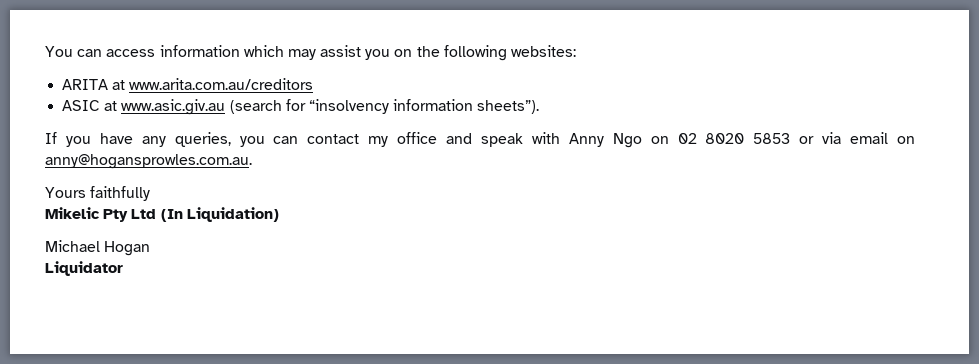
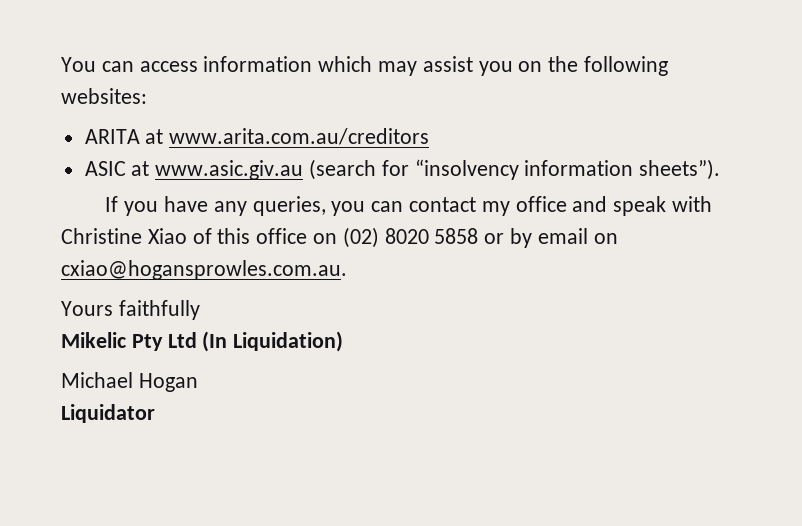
- If you have any queries, you can contact my office and speak with Anny Ngo on 02 8020 5853 or via email on anny@hogansprowles.com.au.
+ If you have any queries, you can contact my office and speak with Christine Xiao of this office on (02) 8020 5858 or by email on cxiao@hogansprowles.com.au.

